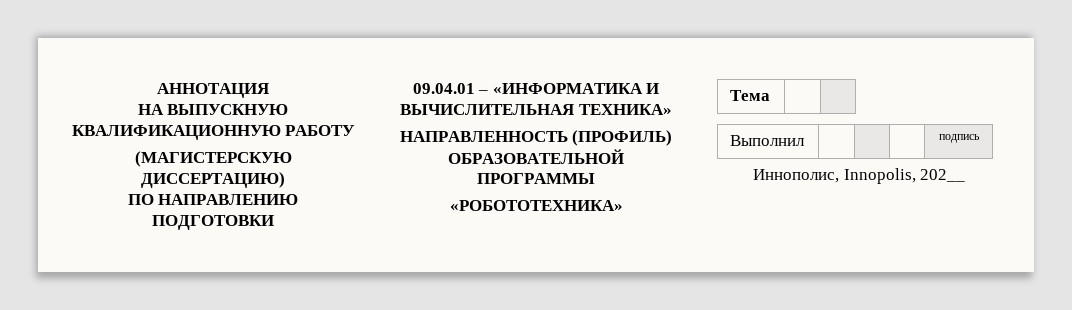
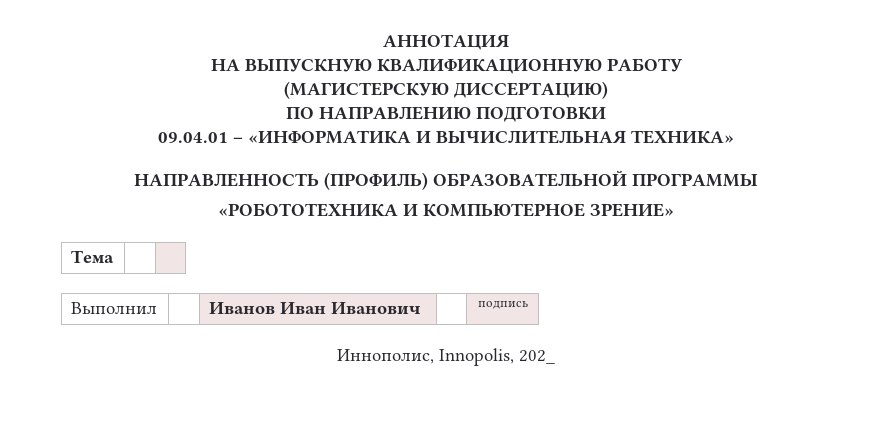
- «РОБОТОТЕХНИКА»
+ «РОБОТОТЕХНИКА И КОМПЬЮТЕРНОЕ ЗРЕНИЕ»
- Выполнил | | | | подпись
+ Выполнил | | Иванов Иван Иванович | | подпись
- Иннополис, Innopolis, 202__
+ Иннополис, Innopolis, 202_

